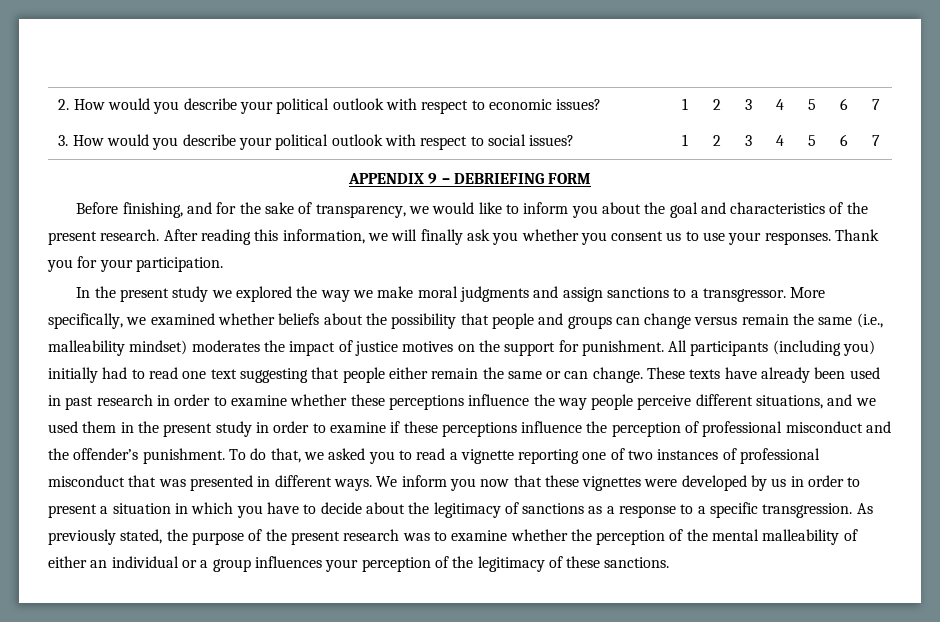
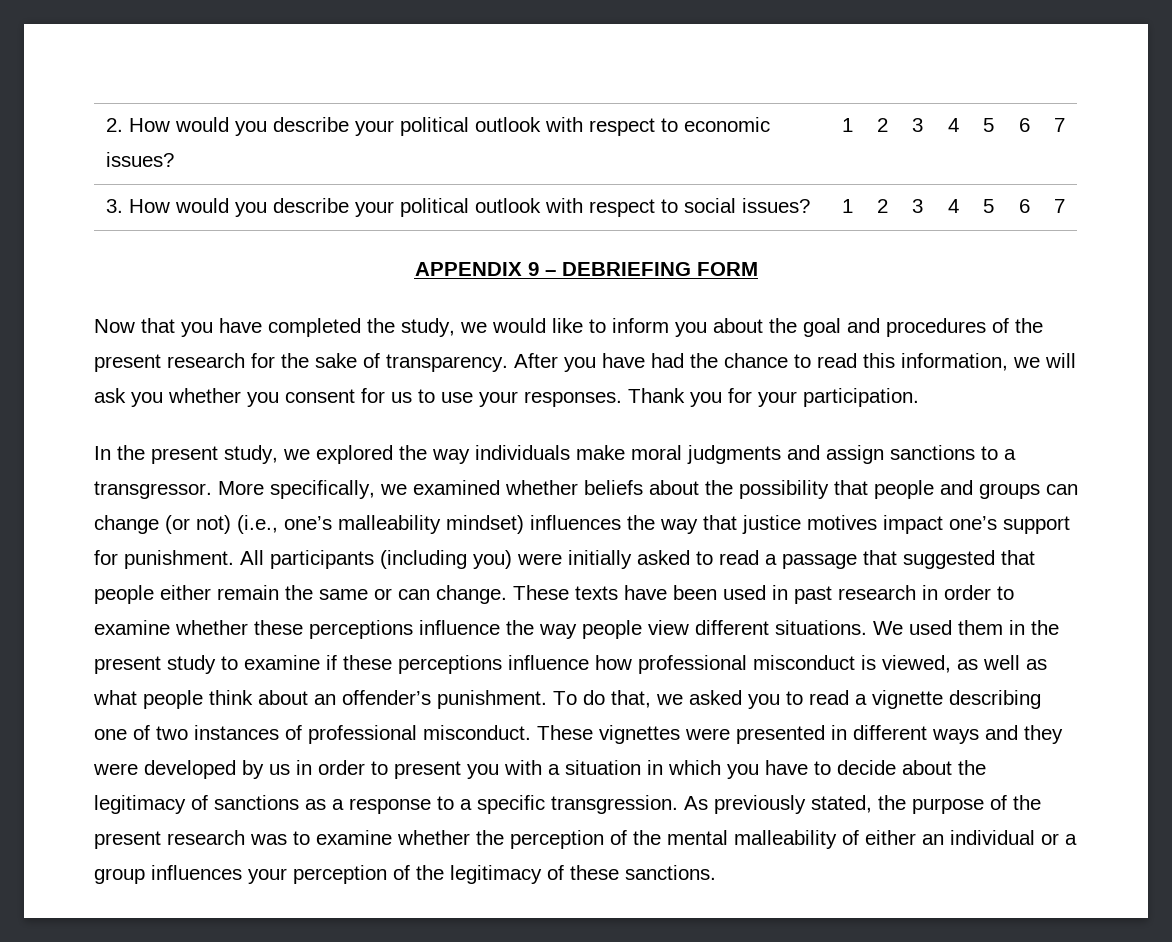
- Before finishing, and for the sake of transparency, we would like to inform you about the goal and characteristics of the present research. After reading this information, we will finally ask you whether you consent us to use your responses.
+ Now that you have completed the study, we would like to inform you about the goal and procedures of the present research for the sake of transparency. After you have had the chance to read this information, we will ask you whether you consent for us to use your responses.
- In the present study we explored the way we make moral judgments and assign sanctions to a transgressor.
+ In the present study, we explored the way individuals make moral judgments and assign sanctions to a transgressor.
- More specifically, we examined whether beliefs about the possibility that people and groups can change versus remain the same (i.e., malleability mindset) moderates the impact of justice motives on the support for punishment.
+ More specifically, we examined whether beliefs about the possibility that people and groups can change (or not) (i.e., one’s malleability mindset) influences the way that justice motives impact one’s support for punishment.
- All participants (including you) initially had to read one text suggesting that people either remain the same or can change.
+ All participants (including you) were initially asked to read a passage that suggested that people either remain the same or can change.
- These texts have already been used in past research in order to examine whether these perceptions influence the way people perceive different situations, and we used them in the present study in order to examine if these perceptions influence the perception of professional misconduct and the offender’s punishment.
+ These texts have been used in past research in order to examine whether these perceptions influence the way people view different situations. We used them in the present study to examine if these perceptions influence how professional misconduct is viewed, as well as what people think about an offender’s punishment.
- To do that, we asked you to read a vignette reporting one of two instances of professional misconduct that was presented in different ways. We inform you now that these vignettes were developed by us in order to present a situation in which you have to decide about the legitimacy of sanctions as a response to a specific transgression.
+ To do that, we asked you to read a vignette describing one of two instances of professional misconduct. These vignettes were presented in different ways and they were developed by us in order to present you with a situation in which you have to decide about the legitimacy of sanctions as a response to a specific transgression.

